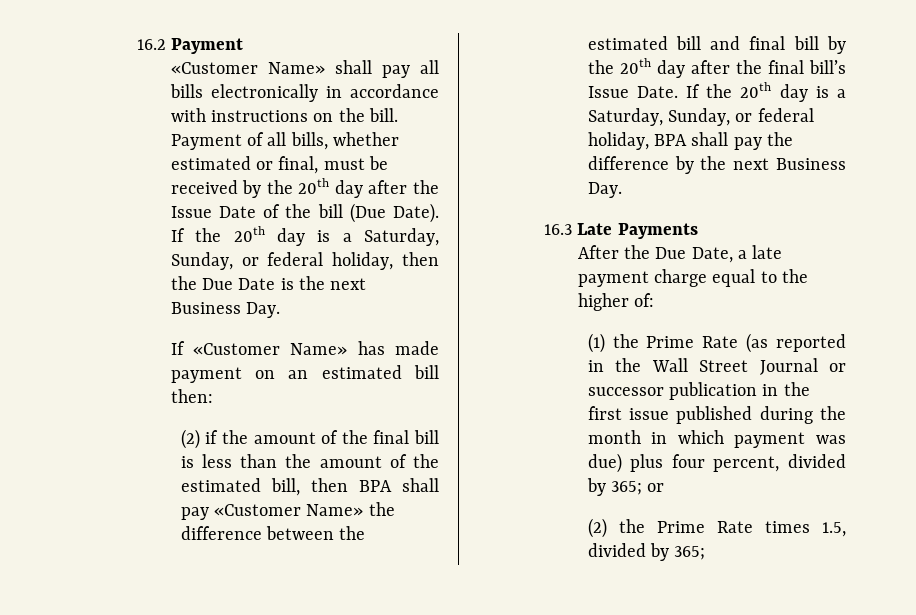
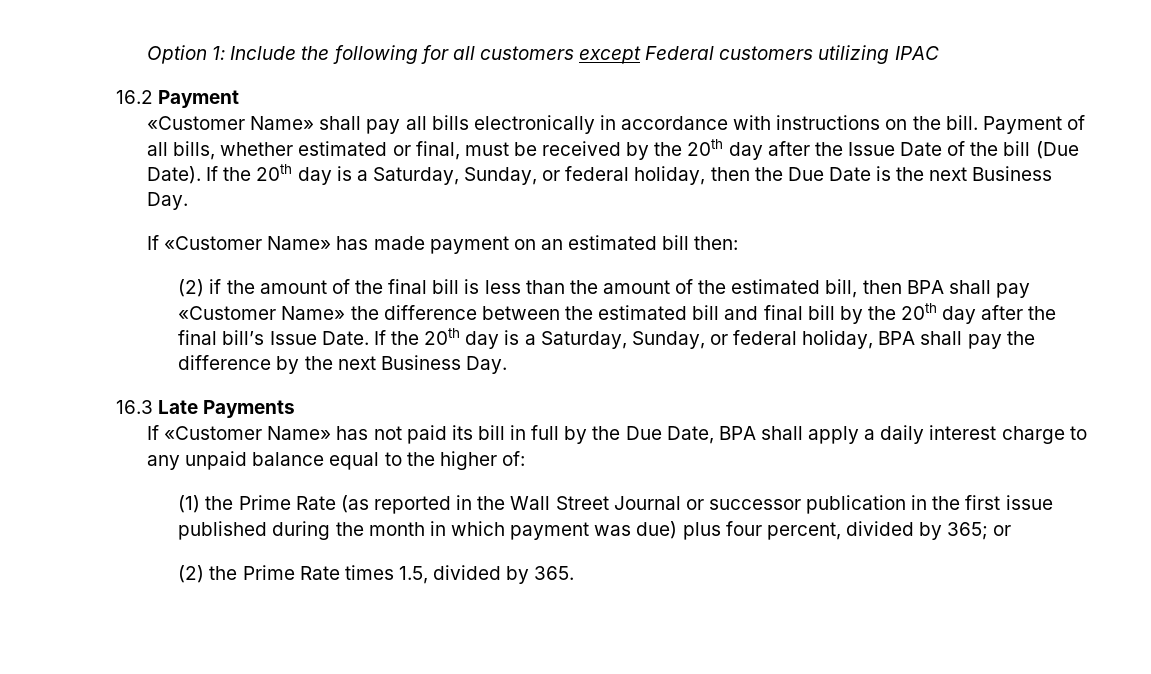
+ Option 1: Include the following for all customers except Federal customers utilizing IPAC
- After the Due Date, a late payment charge equal to the higher of:
+ If «Customer Name» has not paid its bill in full by the Due Date, BPA shall apply a daily interest charge to any unpaid balance equal to the higher of:
- (2) the Prime Rate times 1.5, divided by 365;
+ (2) the Prime Rate times 1.5, divided by 365.

